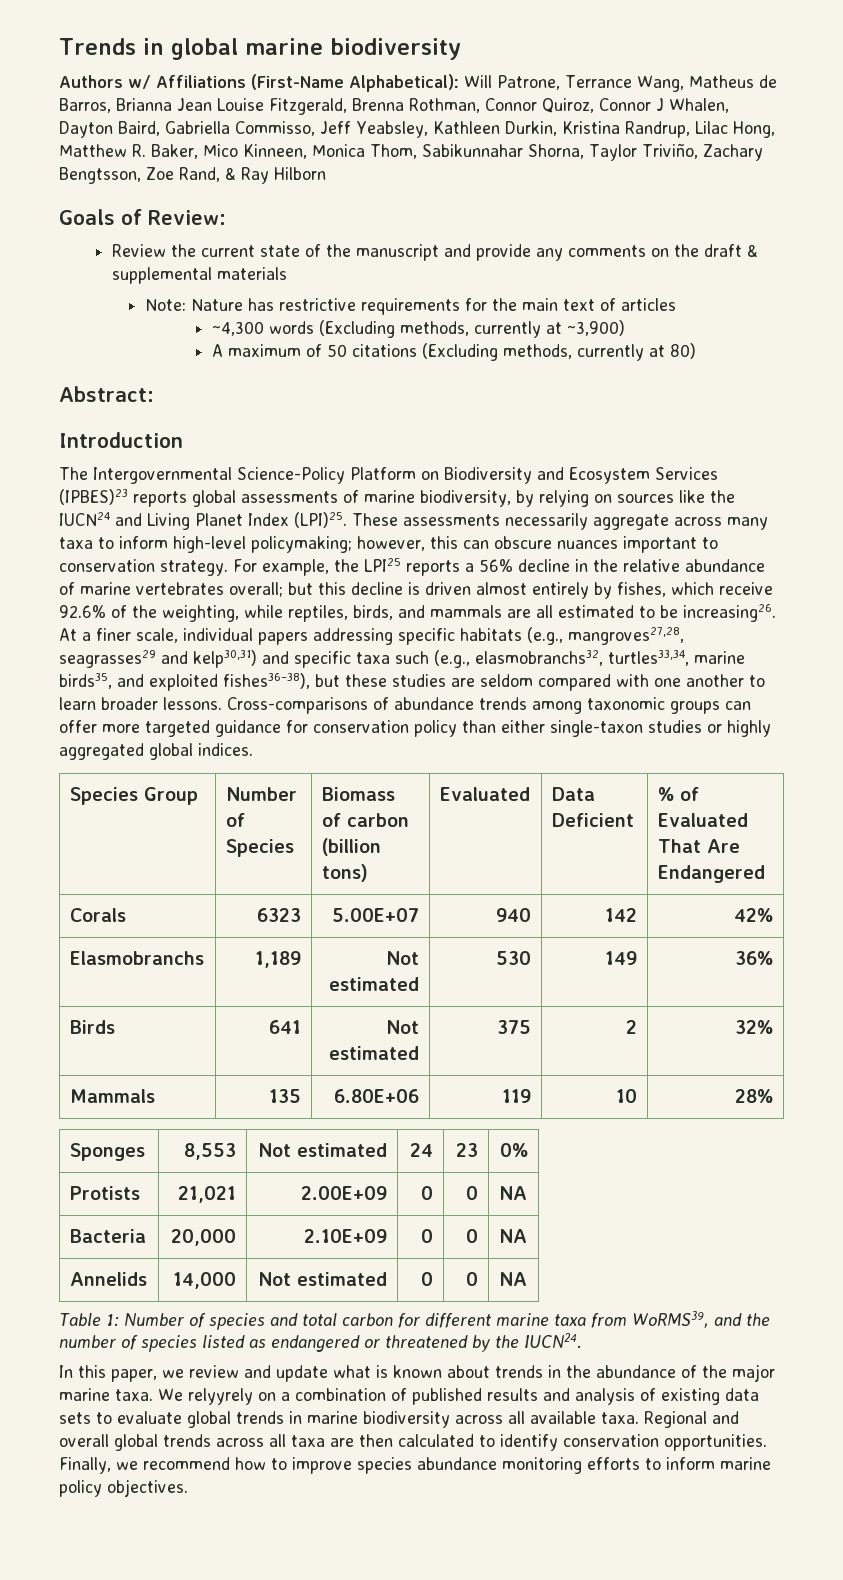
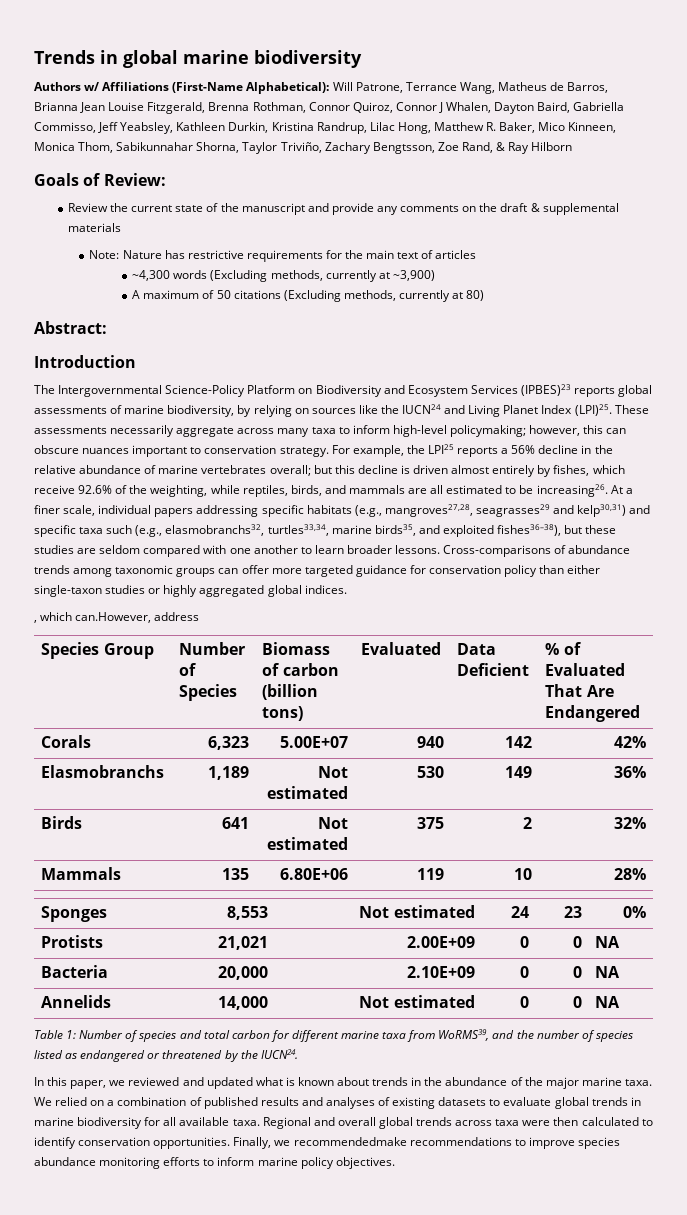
+ , which can.However, address
- Corals | 6323 | 5.00E+07 | 940 | 142 | 42%
+ Corals | 6,323 | 5.00E+07 | 940 | 142 | 42%
- In this paper, we review and update what is known about trends in the abundance of the major marine taxa.
+ In this paper, we reviewed and updated what is known about trends in the abundance of the major marine taxa.
- We relyyrely on a combination of published results and analysis of existing data sets to evaluate global trends in marine biodiversity across all available taxa.
+ We relied on a combination of published results and analyses of existing datasets to evaluate global trends in marine biodiversity for all available taxa.
- Regional and overall global trends across all taxa are then calculated to identify conservation opportunities.
+ Regional and overall global trends across taxa were then calculated to identify conservation opportunities.
- Finally, we recommend how to improve species abundance monitoring efforts to inform marine policy objectives.
+ Finally, we recommendedmake recommendations to improve species abundance monitoring efforts to inform marine policy objectives.

